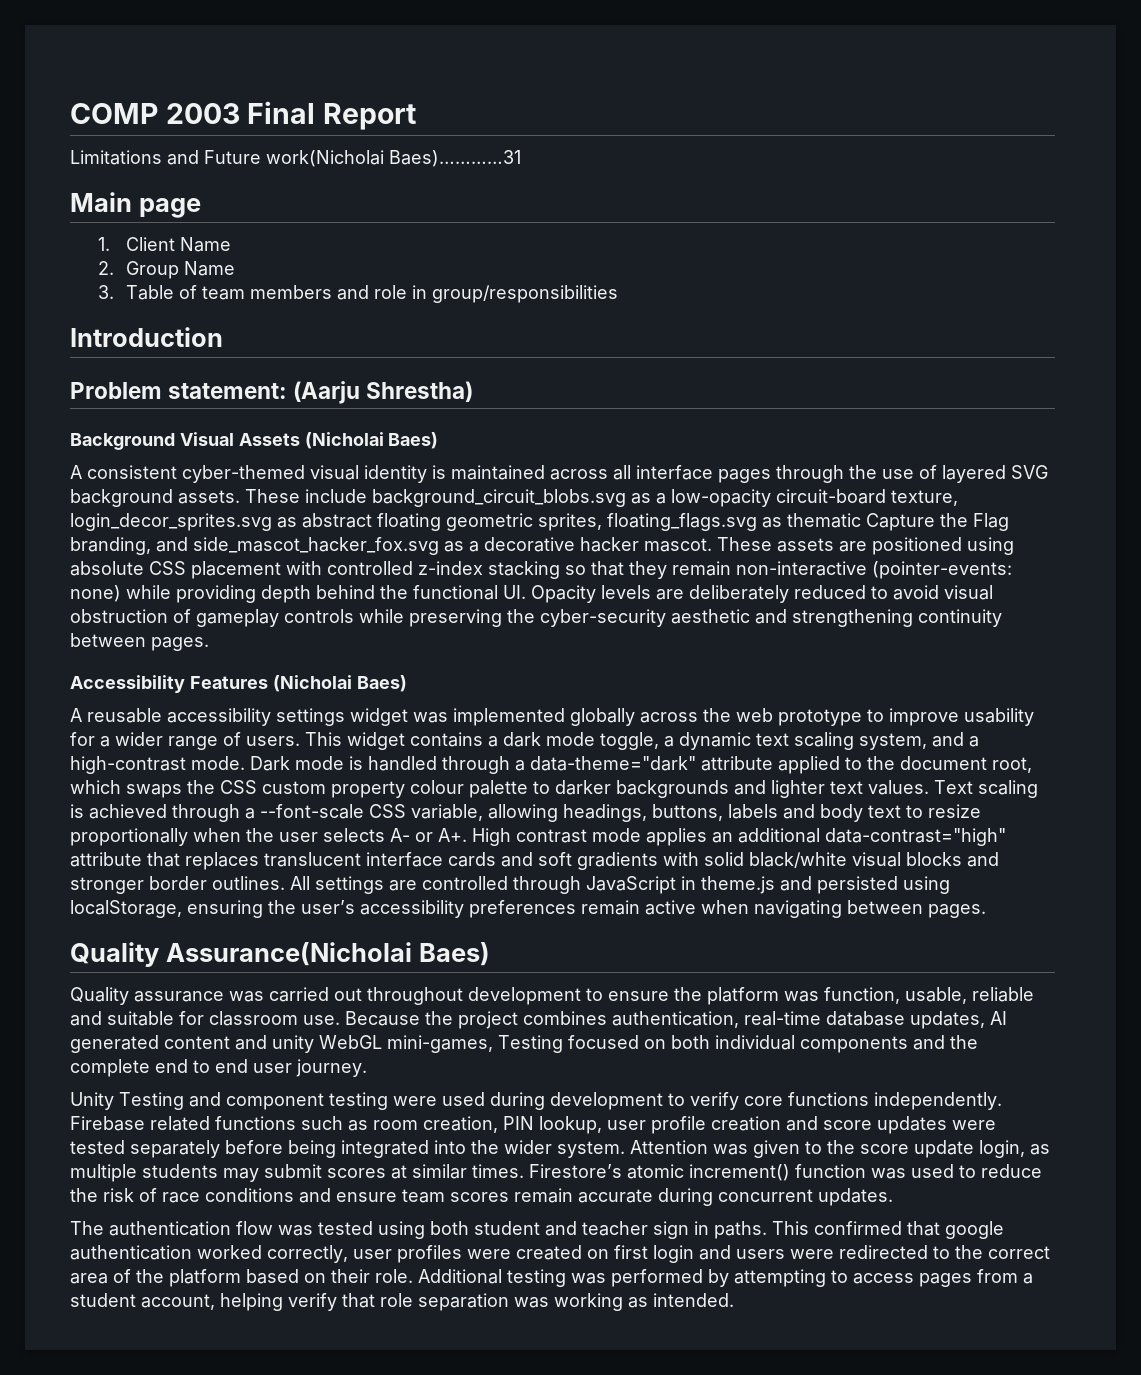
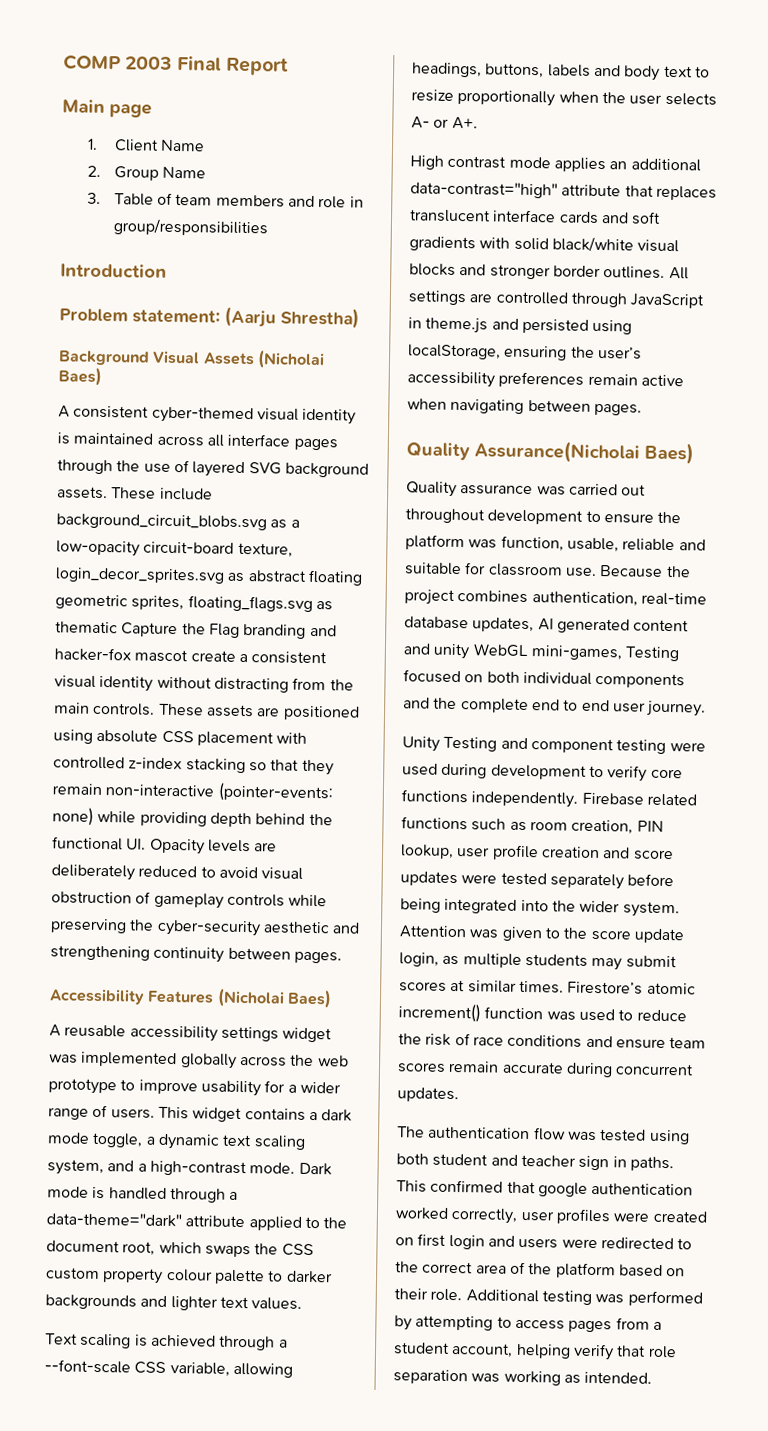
- Limitations and Future work(Nicholai Baes)…………31
- These include background_circuit_blobs.svg as a low-opacity circuit-board texture, login_decor_sprites.svg as abstract floating geometric sprites, floating_flags.svg as thematic Capture the Flag branding, and side_mascot_hacker_fox.svg as a decorative hacker mascot.
+ These include background_circuit_blobs.svg as a low-opacity circuit-board texture, login_decor_sprites.svg as abstract floating geometric sprites, floating_flags.svg as thematic Capture the Flag branding and hacker-fox mascot create a consistent visual identity without distracting from the main controls.
- Dark mode is handled through a data-theme="dark" attribute applied to the document root, which swaps the CSS custom property colour palette to darker backgrounds and lighter text values. Text scaling is achieved through a --font-scale CSS variable, allowing headings, buttons, labels and body text to resize proportionally when the user selects A- or A+. High contrast mode applies an additional data-contrast="high" attribute that replaces translucent interface cards and soft gradients with solid black/white visual blocks and stronger border outlines.
+ Dark mode is handled through a data-theme="dark" attribute applied to the document root, which swaps the CSS custom property colour palette to darker backgrounds and lighter text values.
+ Text scaling is achieved through a --font-scale CSS variable, allowing headings, buttons, labels and body text to resize proportionally when the user selects A- or A+.
+ High contrast mode applies an additional data-contrast="high" attribute that replaces translucent interface cards and soft gradients with solid black/white visual blocks and stronger border outlines.

